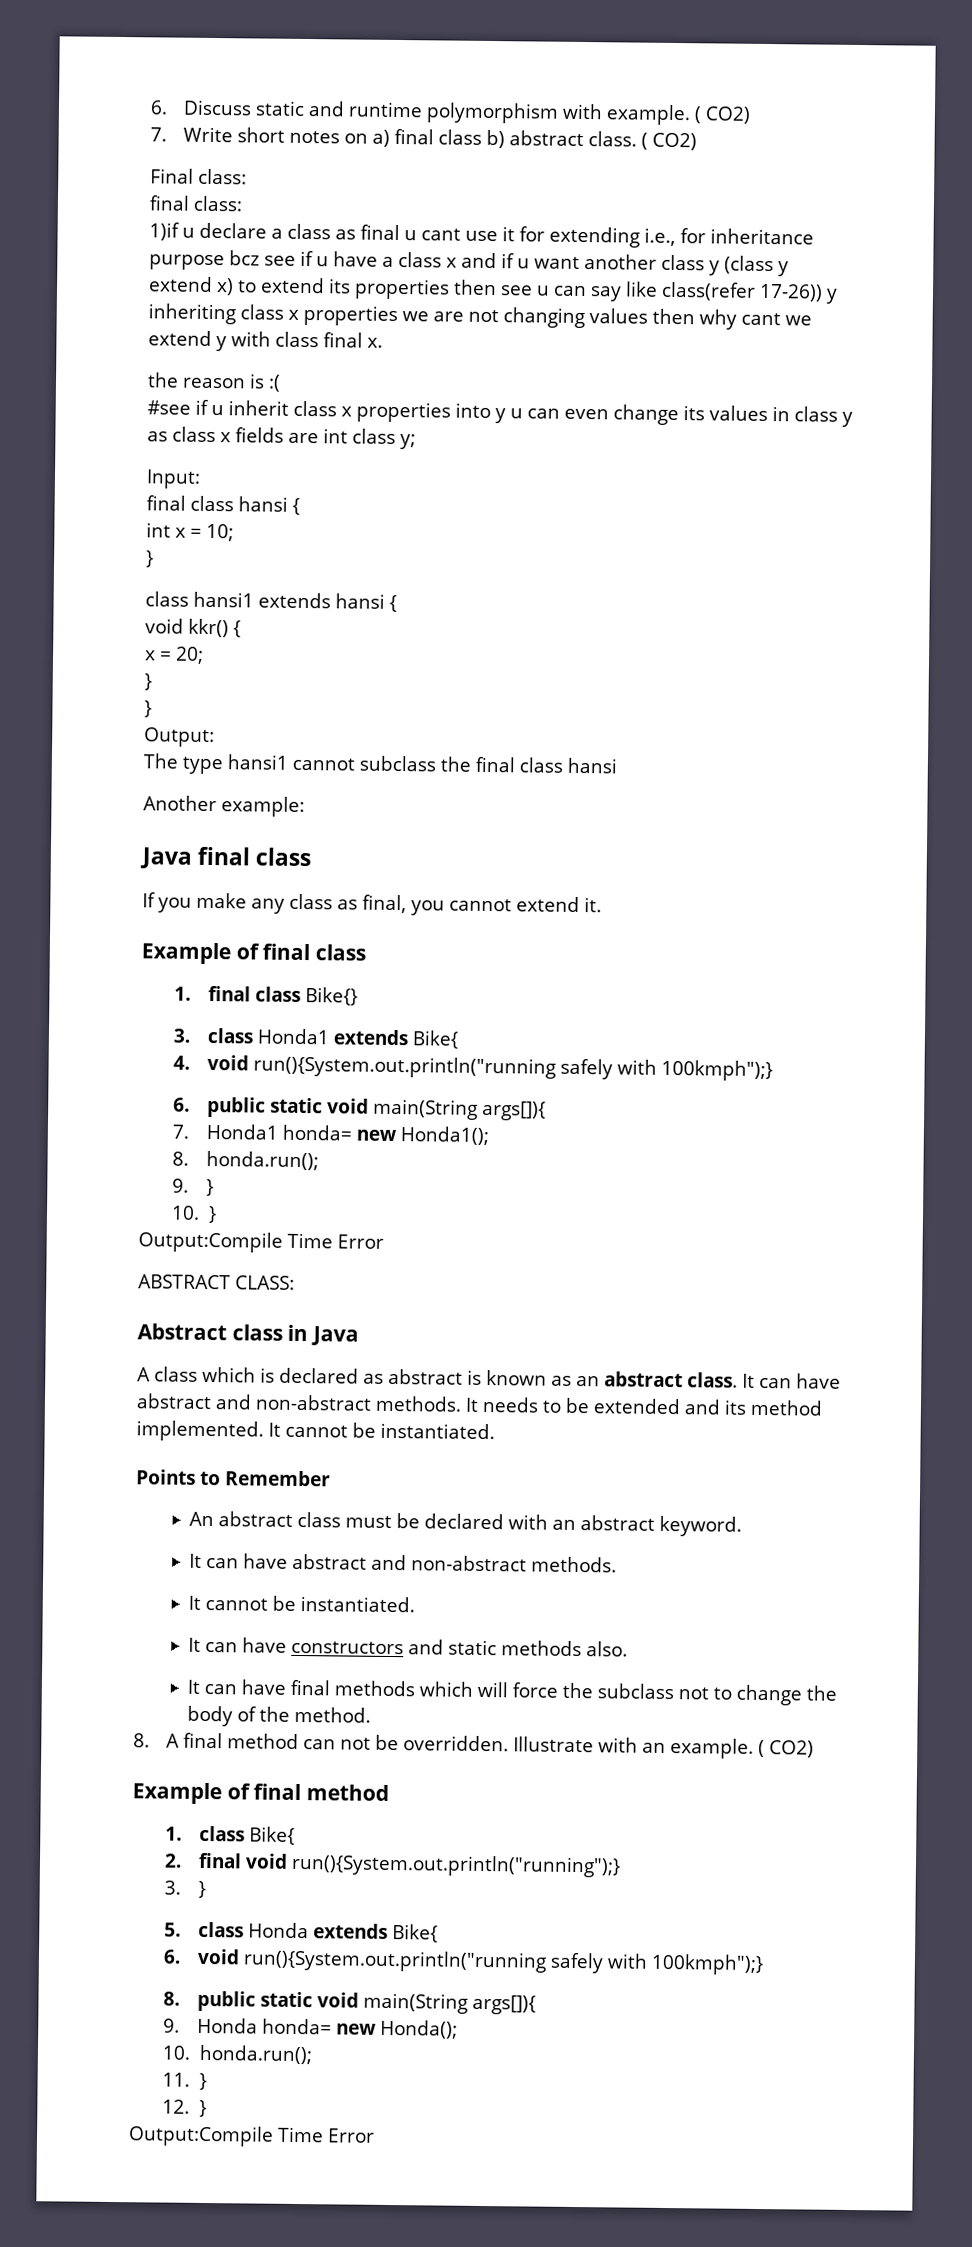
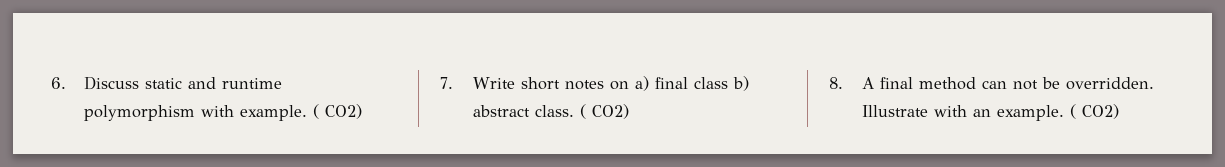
- Final class:
- final class:
- 1)if u declare a class as final u cant use it for extending i.e., for inheritance purpose bcz see if u have a class x and if u want another class y (class y extend x) to extend its properties then see u can say like class(refer 17-26)) y inheriting class x properties we are not changing values then why cant we extend y with class final x.
- the reason is :(
- #see if u inherit class x properties into y u can even change its values in class y as class x fields are int class y;
- Input:
- final class hansi {
- int x = 10;
- }
- class hansi1 extends hansi {
- void kkr() {
- x = 20;
- }
- }
- Output:
- The type hansi1 cannot subclass the final class hansi
- Another example:
- Java final class
- If you make any class as final, you cannot extend it.
- Example of final class
- 1. final class Bike{}
- 3. class Honda1 extends Bike{
- 4. void run(){System.out.println("running safely with 100kmph");}
- 6. public static void main(String args[]){
- 7. Honda1 honda= new Honda1();
- 8. honda.run();
- 9. }
- 10. }
- Output:Compile Time Error
- ABSTRACT CLASS:
- Abstract class in Java
- A class which is declared as abstract is known as an abstract class. It can have abstract and non-abstract methods. It needs to be extended and its method implemented. It cannot be instantiated.
- Points to Remember
- An abstract class must be declared with an abstract keyword.
- It can have abstract and non-abstract methods.
- It cannot be instantiated.
- It can have constructors and static methods also.
- It can have final methods which will force the subclass not to change the body of the method.
- Example of final method
- 1. class Bike{
- 2. final void run(){System.out.println("running");}
- 3. }
- 5. class Honda extends Bike{
- 6. void run(){System.out.println("running safely with 100kmph");}
- 8. public static void main(String args[]){
- 9. Honda honda= new Honda();
- 10. honda.run();
- 11. }
- 12. }
- Output:Compile Time Error

